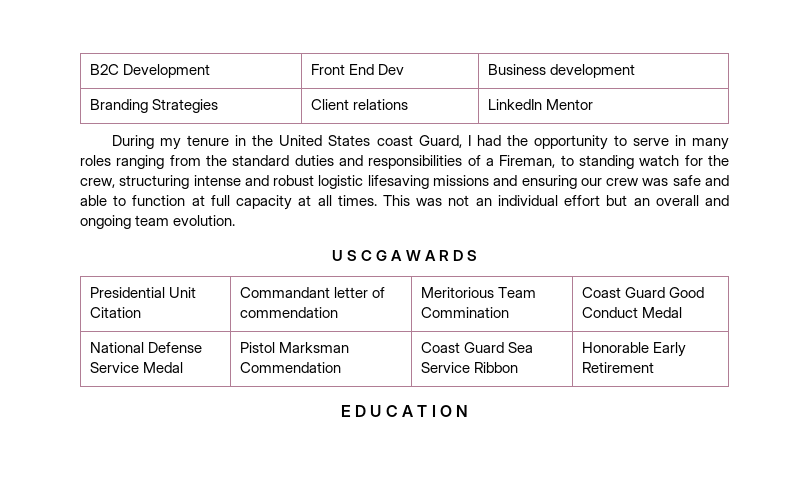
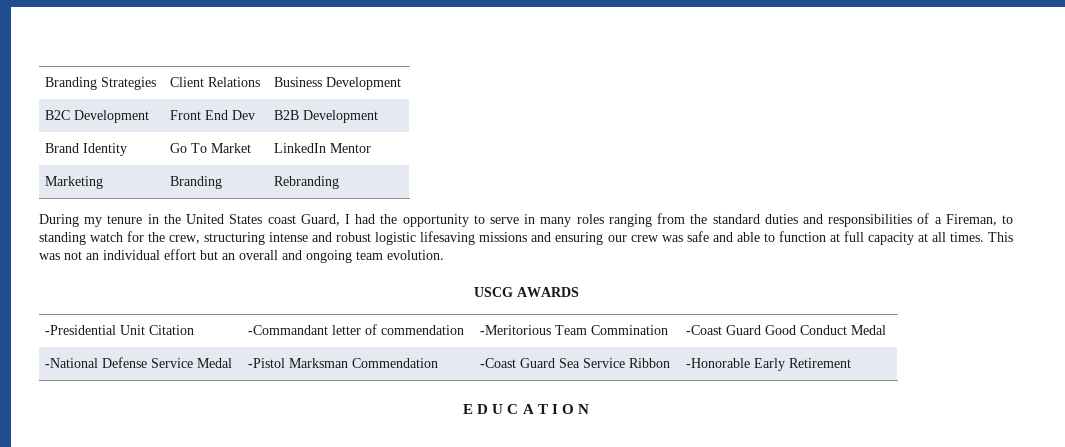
+ Branding Strategies | Client Relations | Business Development
- B2C Development | Front End Dev | Business development
- Branding Strategies | Client relations | LinkedIn Mentor
+ B2C Development | Front End Dev | B2B Development
+ Brand Identity | Go To Market | LinkedIn Mentor
+ Marketing | Branding | Rebranding
- U S C G A W A R D S
- Presidential Unit Citation | Commandant letter of commendation | Meritorious Team Commination | Coast Guard Good Conduct Medal
+ USCG AWARDS
+ -Presidential Unit Citation | -Commandant letter of commendation | -Meritorious Team Commination | -Coast Guard Good Conduct Medal
- National Defense Service Medal | Pistol Marksman Commendation | Coast Guard Sea Service Ribbon | Honorable Early Retirement
+ -National Defense Service Medal | -Pistol Marksman Commendation | -Coast Guard Sea Service Ribbon | -Honorable Early Retirement

